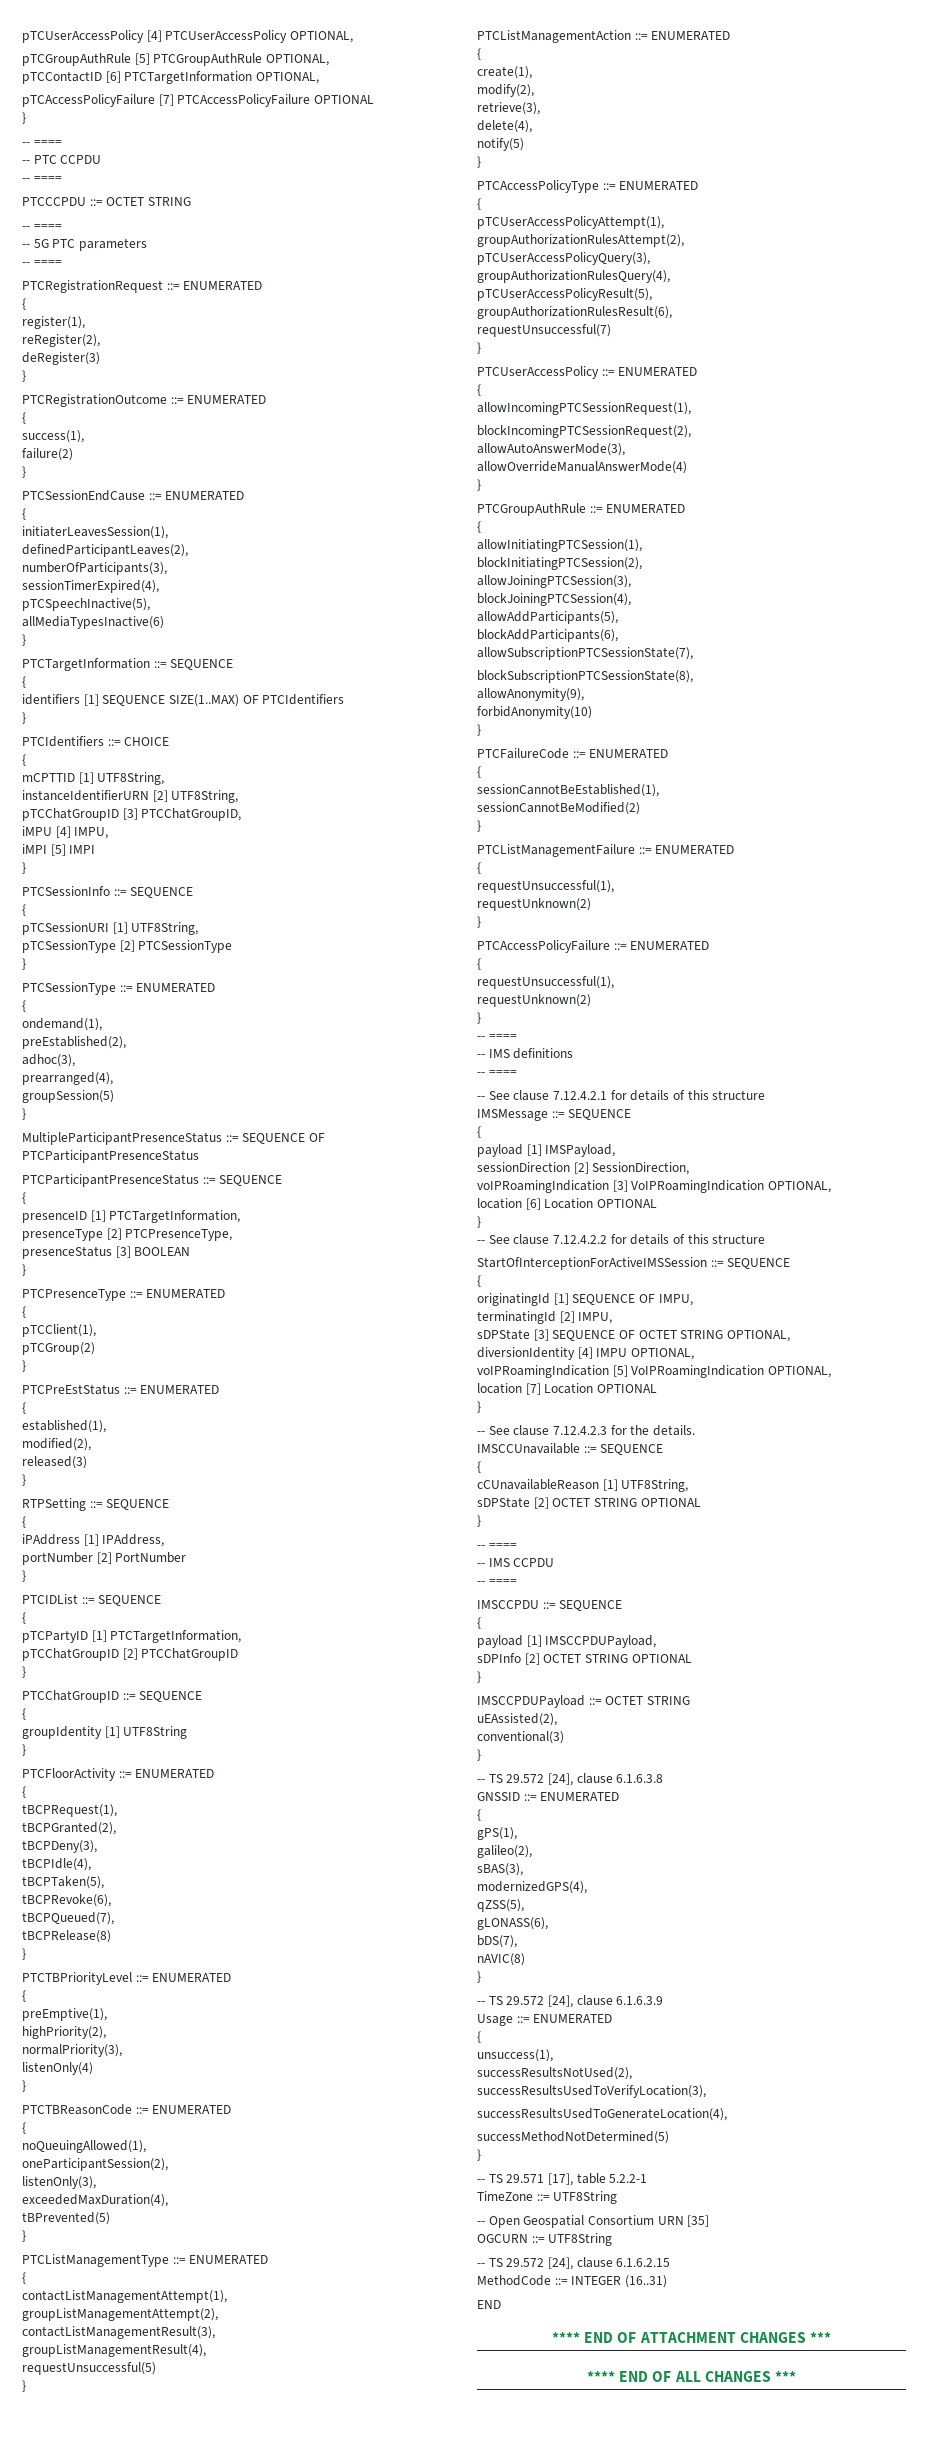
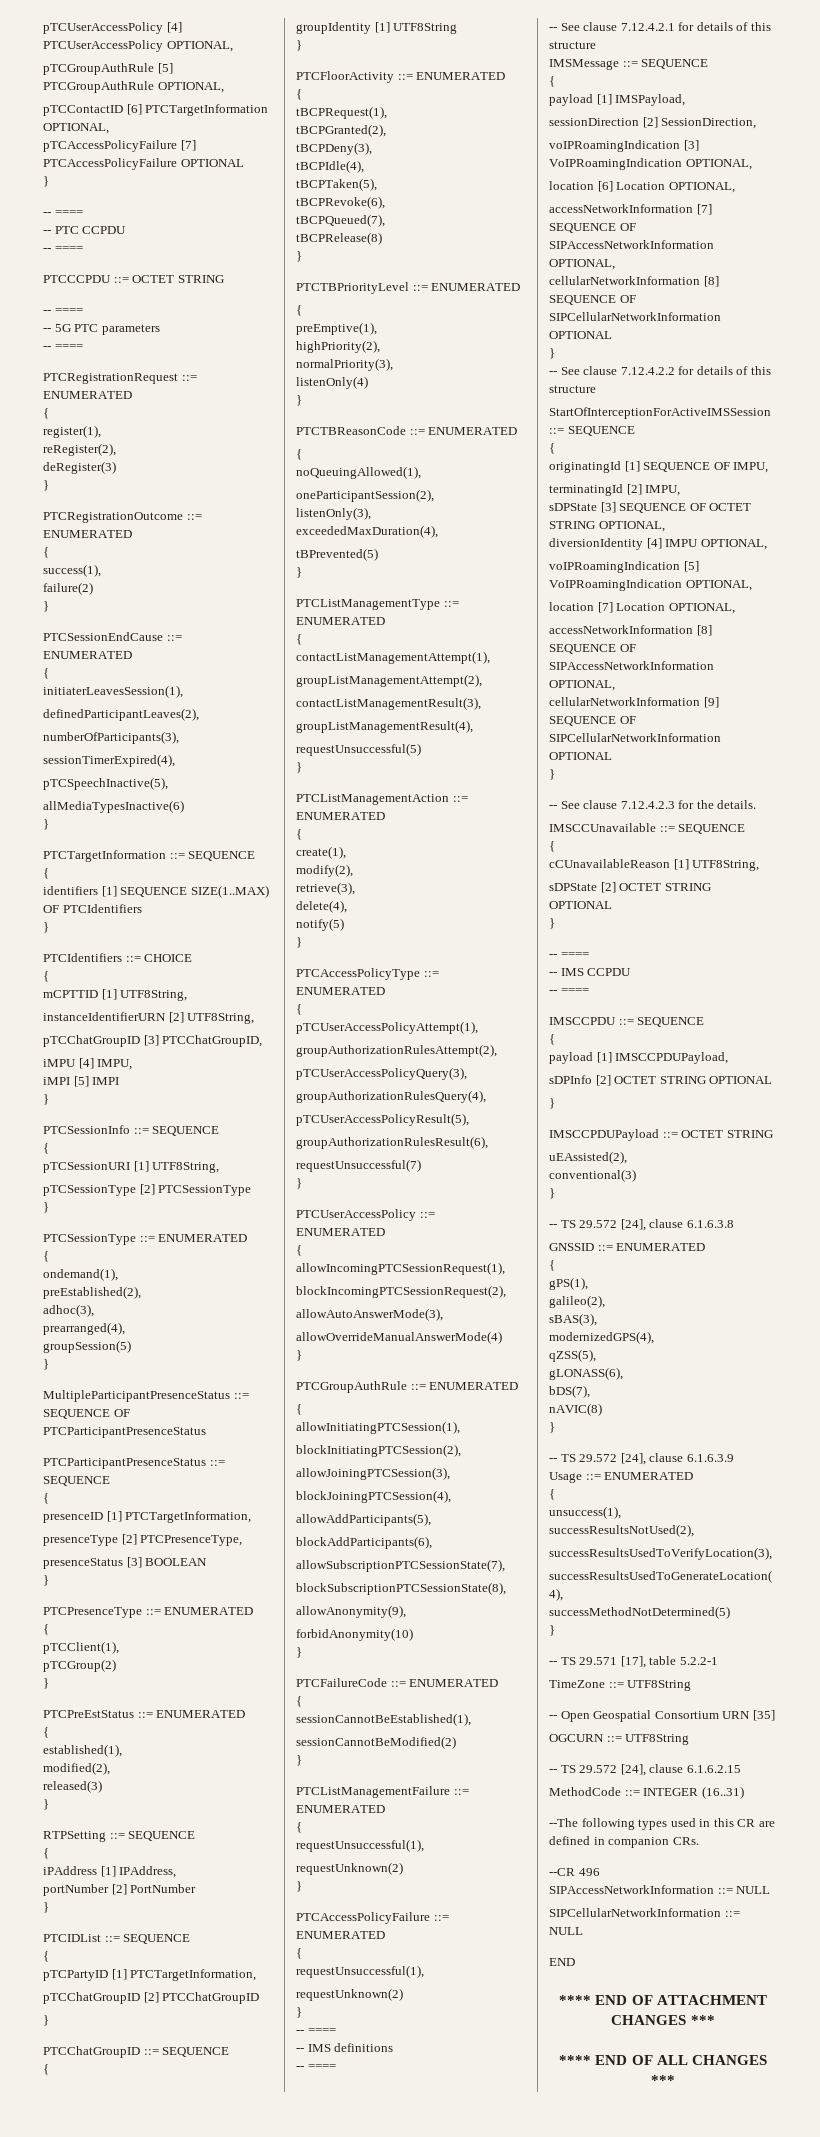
- location [6] Location OPTIONAL
+ location [6] Location OPTIONAL,
+ accessNetworkInformation [7] SEQUENCE OF SIPAccessNetworkInformation OPTIONAL,
+ cellularNetworkInformation [8] SEQUENCE OF SIPCellularNetworkInformation OPTIONAL
- location [7] Location OPTIONAL
+ location [7] Location OPTIONAL,
+ accessNetworkInformation [8] SEQUENCE OF SIPAccessNetworkInformation OPTIONAL,
+ cellularNetworkInformation [9] SEQUENCE OF SIPCellularNetworkInformation OPTIONAL
+ --The following types used in this CR are defined in companion CRs.
+ --CR 496
+ SIPAccessNetworkInformation ::= NULL
+ SIPCellularNetworkInformation ::= NULL

